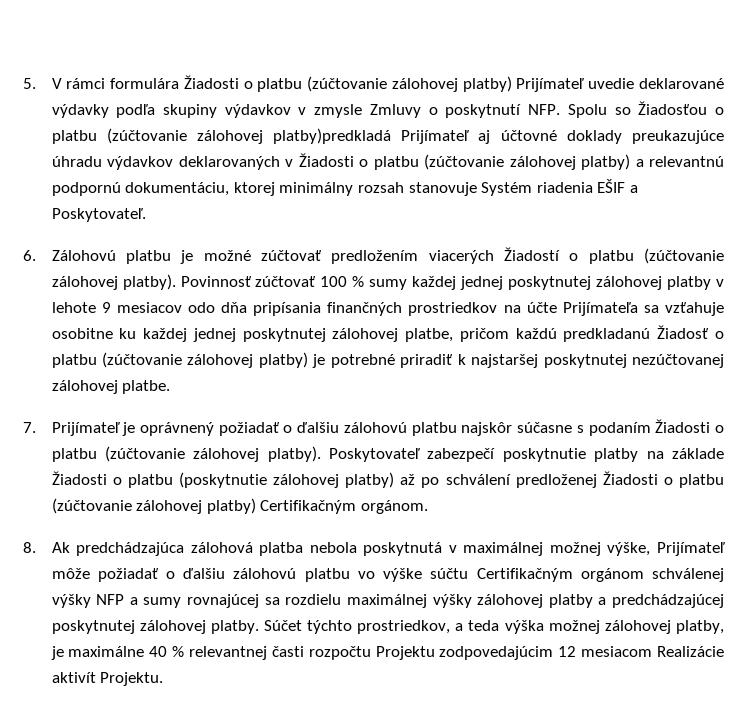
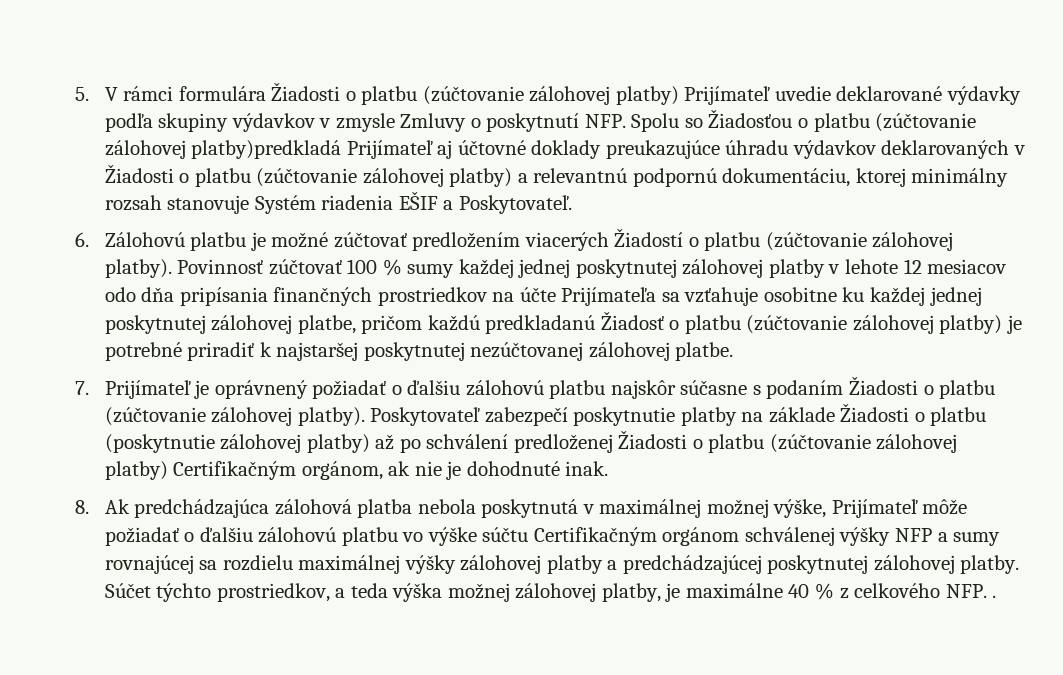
- Povinnosť zúčtovať 100 % sumy každej jednej poskytnutej zálohovej platby v lehote 9 mesiacov odo dňa pripísania finančných prostriedkov na účte Prijímateľa sa vzťahuje osobitne ku každej jednej poskytnutej zálohovej platbe, pričom každú predkladanú Žiadosť o platbu (zúčtovanie zálohovej platby) je potrebné priradiť k najstaršej poskytnutej nezúčtovanej zálohovej platbe.
+ Povinnosť zúčtovať 100 % sumy každej jednej poskytnutej zálohovej platby v lehote 12 mesiacov odo dňa pripísania finančných prostriedkov na účte Prijímateľa sa vzťahuje osobitne ku každej jednej poskytnutej zálohovej platbe, pričom každú predkladanú Žiadosť o platbu (zúčtovanie zálohovej platby) je potrebné priradiť k najstaršej poskytnutej nezúčtovanej zálohovej platbe.
- Poskytovateľ zabezpečí poskytnutie platby na základe Žiadosti o platbu (poskytnutie zálohovej platby) až po schválení predloženej Žiadosti o platbu (zúčtovanie zálohovej platby) Certifikačným orgánom.
+ Poskytovateľ zabezpečí poskytnutie platby na základe Žiadosti o platbu (poskytnutie zálohovej platby) až po schválení predloženej Žiadosti o platbu (zúčtovanie zálohovej platby) Certifikačným orgánom, ak nie je dohodnuté inak.
- Súčet týchto prostriedkov, a teda výška možnej zálohovej platby, je maximálne 40 % relevantnej časti rozpočtu Projektu zodpovedajúcim 12 mesiacom Realizácie aktivít Projektu.
+ Súčet týchto prostriedkov, a teda výška možnej zálohovej platby, je maximálne 40 % z celkového NFP. .

